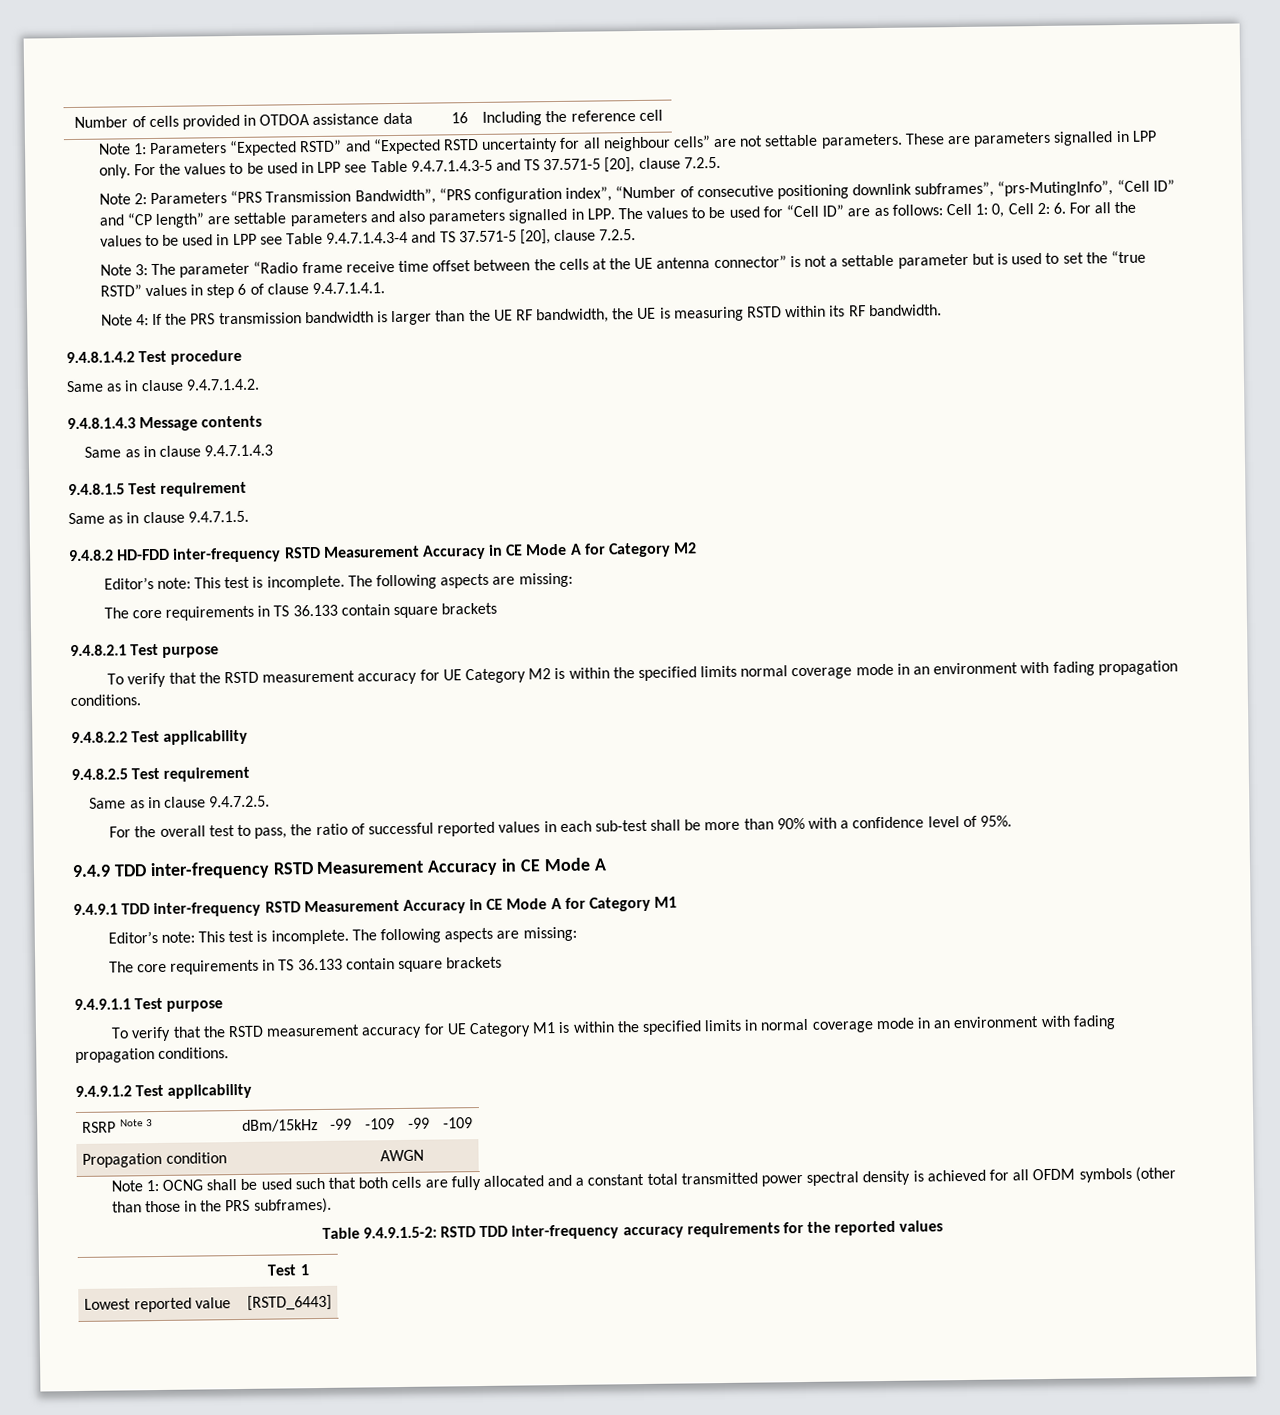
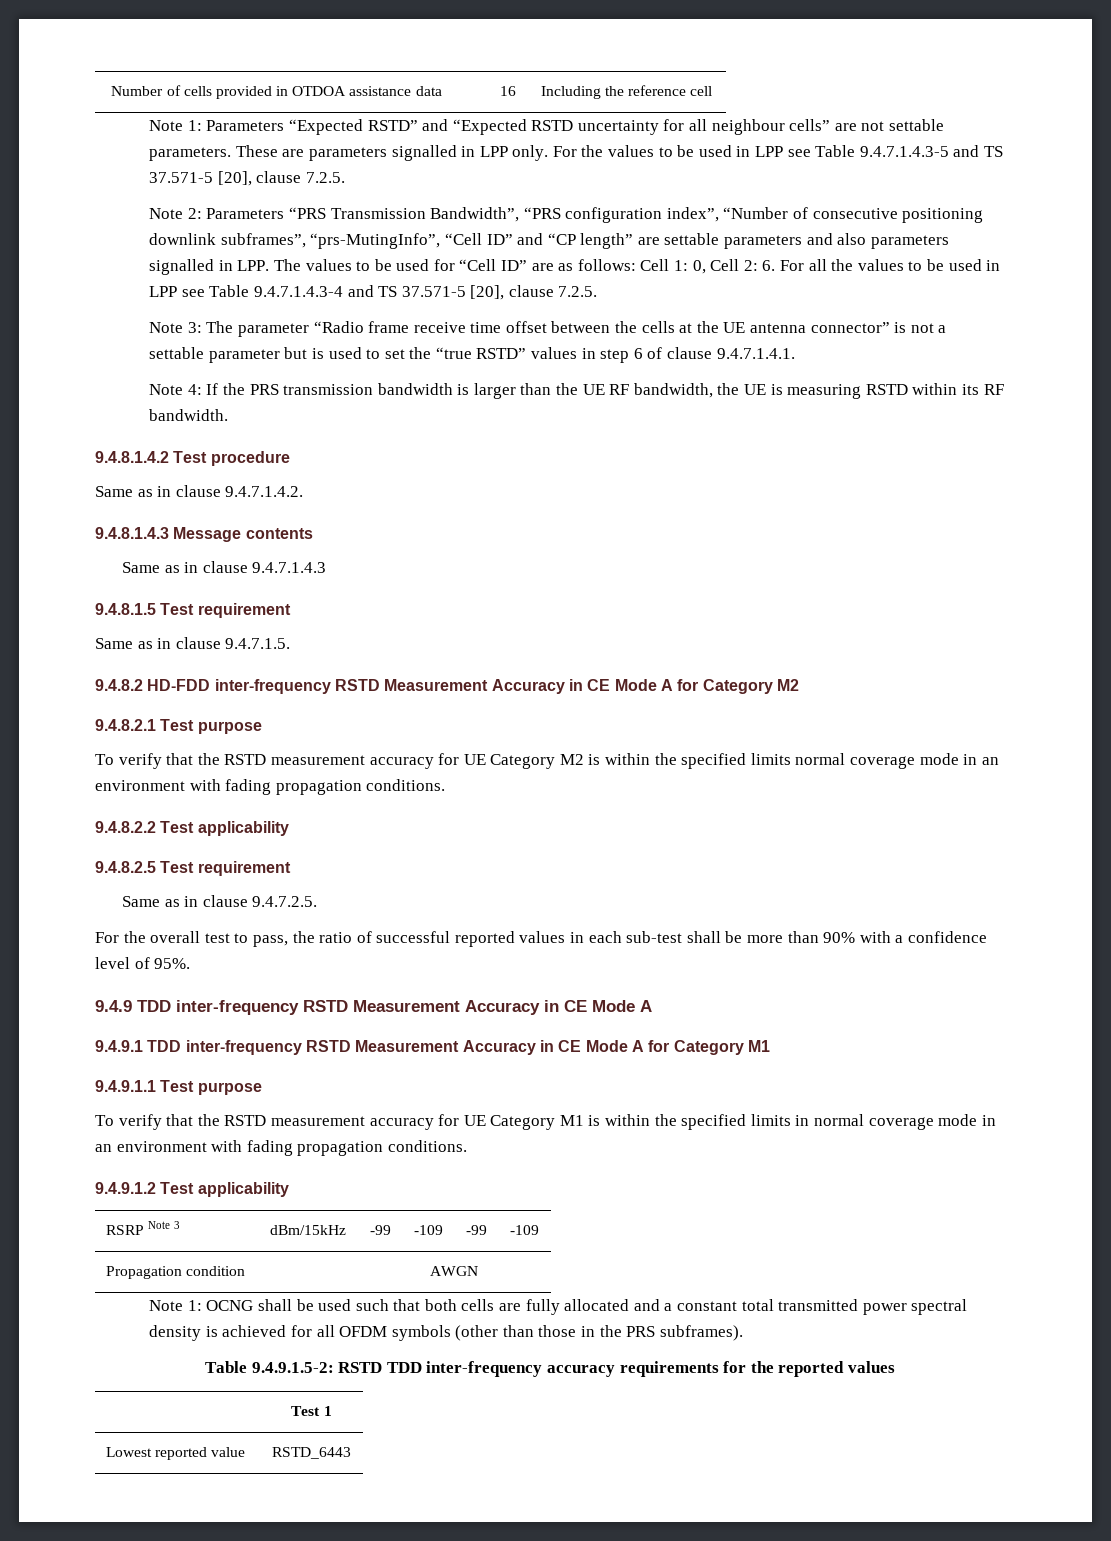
  9.4.8.2 HD-FDD inter-frequency RSTD Measurement Accuracy in CE Mode A for Category M2
- Editor’s note: This test is incomplete. The following aspects are missing:
- The core requirements in TS 36.133 contain square brackets
  9.4.9.1 TDD inter-frequency RSTD Measurement Accuracy in CE Mode A for Category M1
- Editor’s note: This test is incomplete. The following aspects are missing:
- The core requirements in TS 36.133 contain square brackets
- Lowest reported value | [RSTD_6443]
+ Lowest reported value | RSTD_6443

